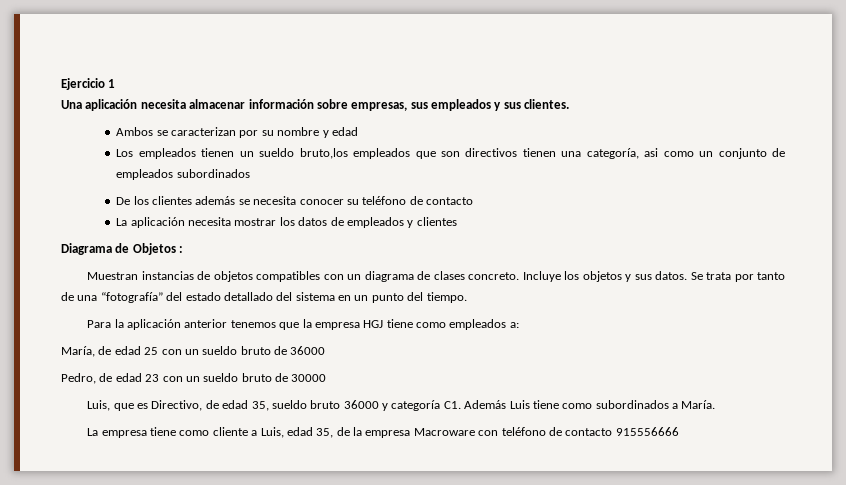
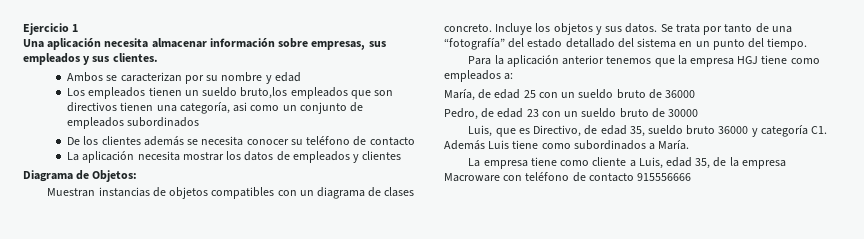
- Diagrama de Objetos :
+ Diagrama de Objetos:

